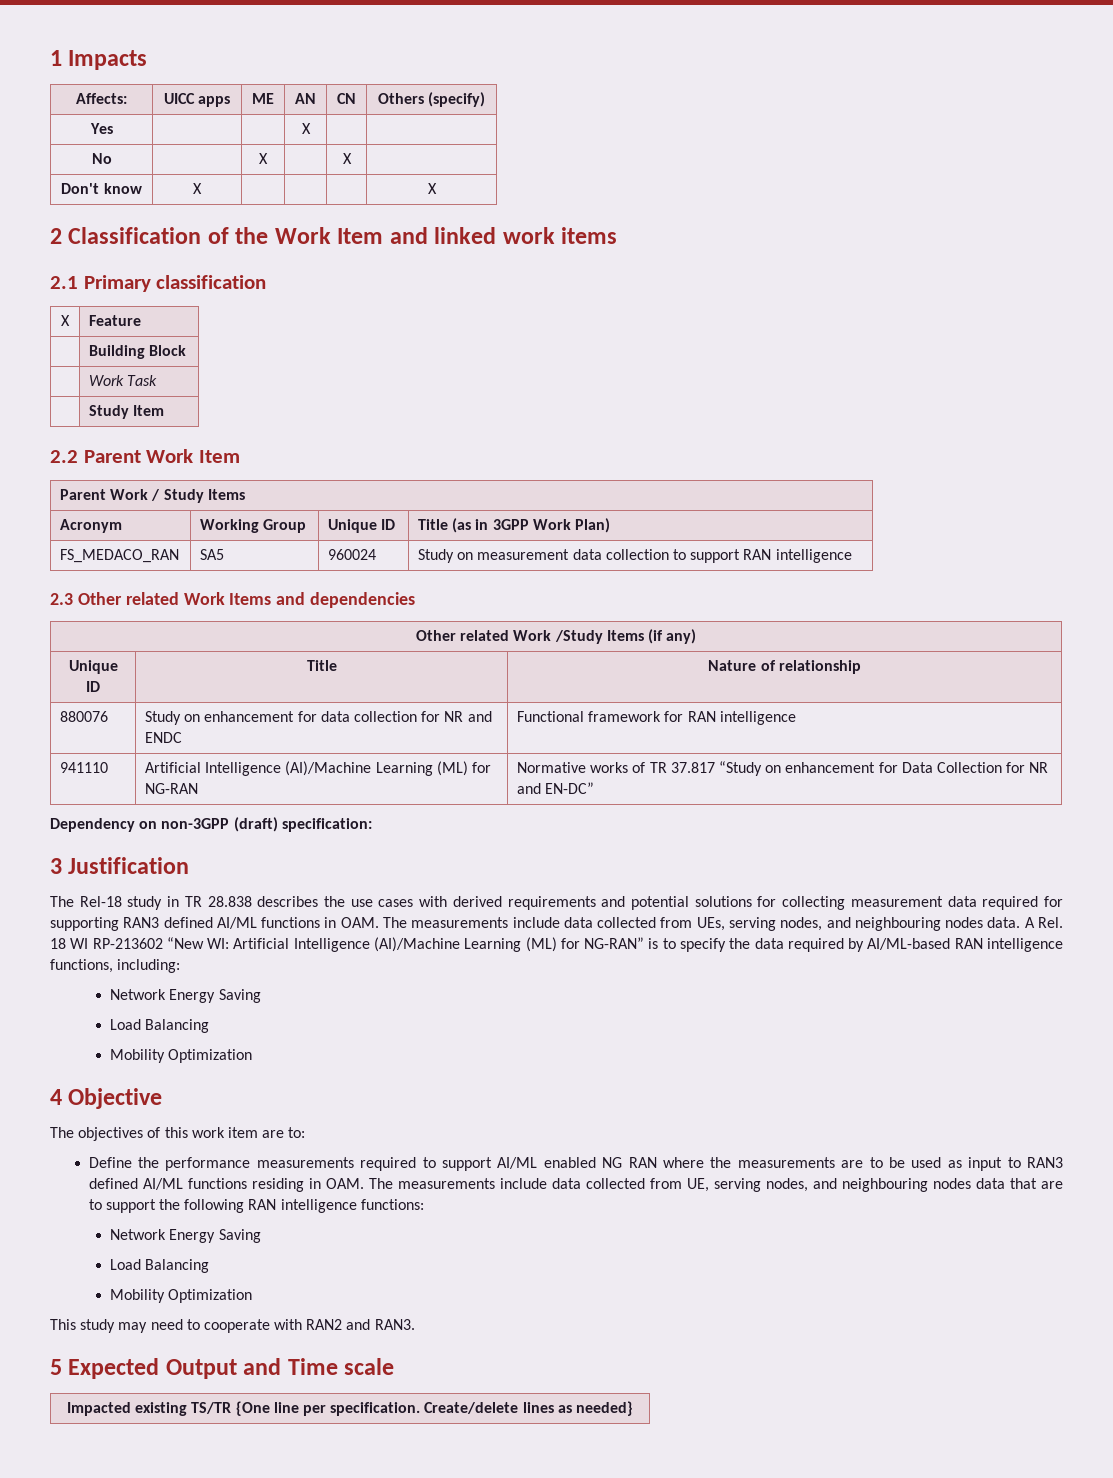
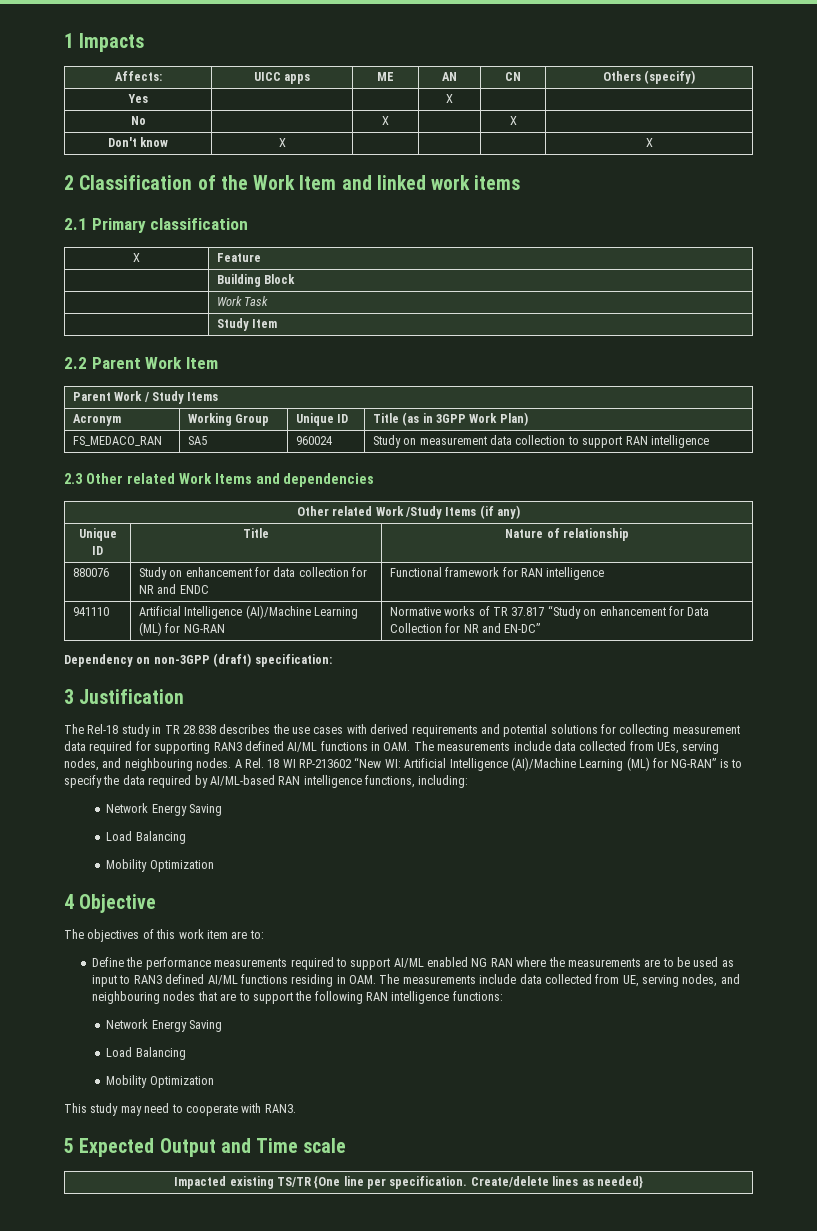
- The Rel-18 study in TR 28.838 describes the use cases with derived requirements and potential solutions for collecting measurement data required for supporting RAN3 defined AI/ML functions in OAM. The measurements include data collected from UEs, serving nodes, and neighbouring nodes data.
+ The Rel-18 study in TR 28.838 describes the use cases with derived requirements and potential solutions for collecting measurement data required for supporting RAN3 defined AI/ML functions in OAM. The measurements include data collected from UEs, serving nodes, and neighbouring nodes.
- Define the performance measurements required to support AI/ML enabled NG RAN where the measurements are to be used as input to RAN3 defined AI/ML functions residing in OAM. The measurements include data collected from UE, serving nodes, and neighbouring nodes data that are to support the following RAN intelligence functions:
+ Define the performance measurements required to support AI/ML enabled NG RAN where the measurements are to be used as input to RAN3 defined AI/ML functions residing in OAM. The measurements include data collected from UE, serving nodes, and neighbouring nodes that are to support the following RAN intelligence functions:
- This study may need to cooperate with RAN2 and RAN3.
+ This study may need to cooperate with RAN3.

